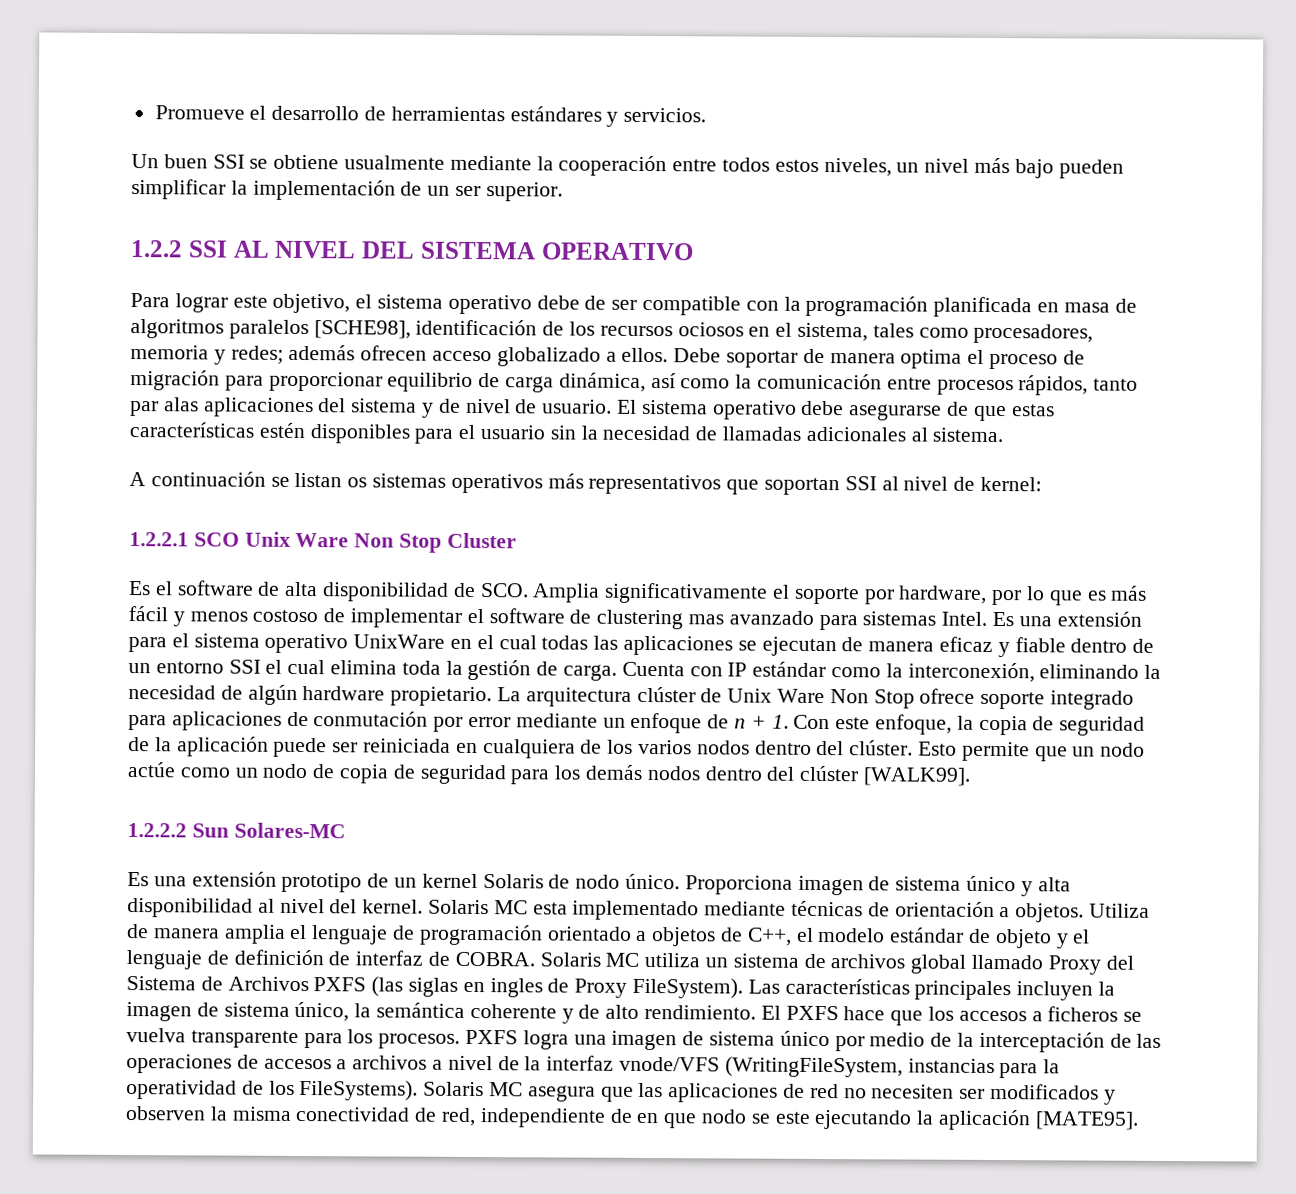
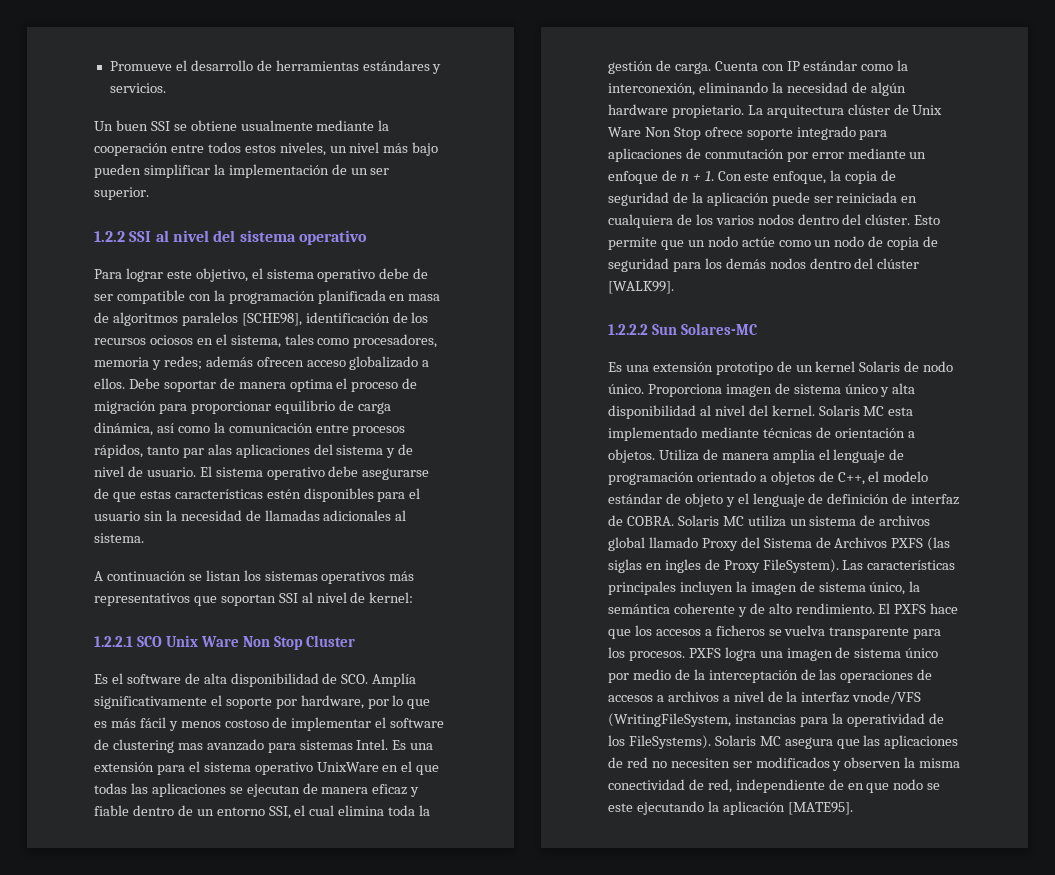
- 1.2.2 SSI AL NIVEL DEL SISTEMA OPERATIVO
+ 1.2.2 SSI al nivel del sistema operativo
- A continuación se listan os sistemas operativos más representativos que soportan SSI al nivel de kernel:
+ A continuación se listan los sistemas operativos más representativos que soportan SSI al nivel de kernel:
- Es el software de alta disponibilidad de SCO. Amplia significativamente el soporte por hardware, por lo que es más fácil y menos costoso de implementar el software de clustering mas avanzado para sistemas Intel.
+ Es el software de alta disponibilidad de SCO. Amplía significativamente el soporte por hardware, por lo que es más fácil y menos costoso de implementar el software de clustering mas avanzado para sistemas Intel.
- Es una extensión para el sistema operativo UnixWare en el cual todas las aplicaciones se ejecutan de manera eficaz y fiable dentro de un entorno SSI el cual elimina toda la gestión de carga.
+ Es una extensión para el sistema operativo UnixWare en el que todas las aplicaciones se ejecutan de manera eficaz y fiable dentro de un entorno SSI, el cual elimina toda la gestión de carga.

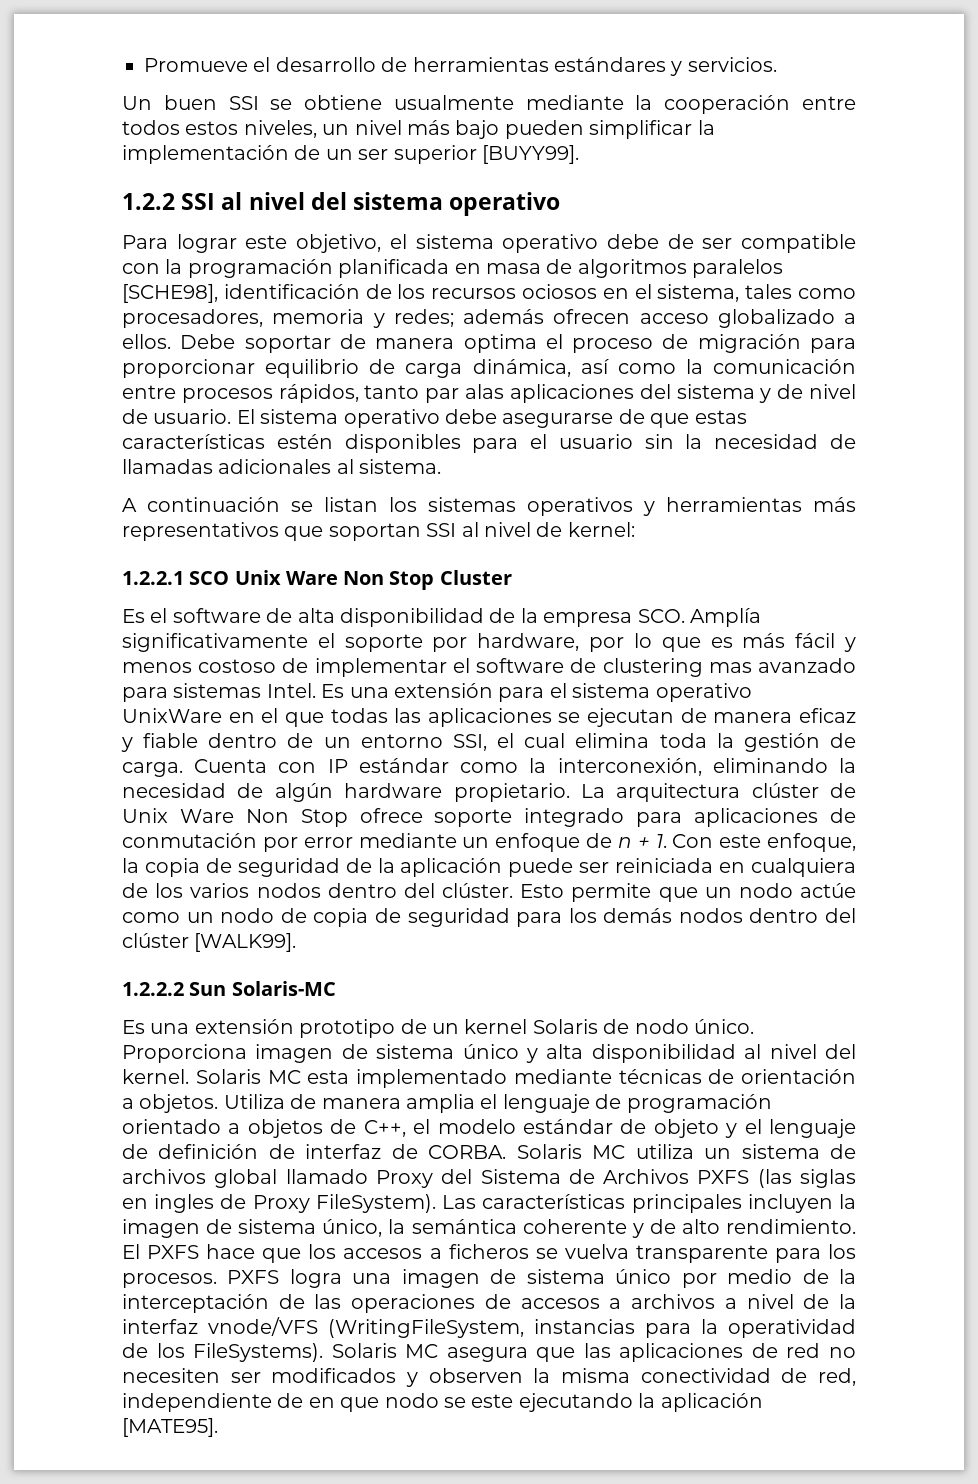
- Un buen SSI se obtiene usualmente mediante la cooperación entre todos estos niveles, un nivel más bajo pueden simplificar la implementación de un ser superior.
+ Un buen SSI se obtiene usualmente mediante la cooperación entre todos estos niveles, un nivel más bajo pueden simplificar la implementación de un ser superior [BUYY99].
- A continuación se listan los sistemas operativos más representativos que soportan SSI al nivel de kernel:
+ A continuación se listan los sistemas operativos y herramientas más representativos que soportan SSI al nivel de kernel:
- Es el software de alta disponibilidad de SCO. Amplía significativamente el soporte por hardware, por lo que es más fácil y menos costoso de implementar el software de clustering mas avanzado para sistemas Intel.
+ Es el software de alta disponibilidad de la empresa SCO. Amplía significativamente el soporte por hardware, por lo que es más fácil y menos costoso de implementar el software de clustering mas avanzado para sistemas Intel.
- 1.2.2.2 Sun Solares-MC
+ 1.2.2.2 Sun Solaris-MC
- Utiliza de manera amplia el lenguaje de programación orientado a objetos de C++, el modelo estándar de objeto y el lenguaje de definición de interfaz de COBRA.
+ Utiliza de manera amplia el lenguaje de programación orientado a objetos de C++, el modelo estándar de objeto y el lenguaje de definición de interfaz de CORBA.

